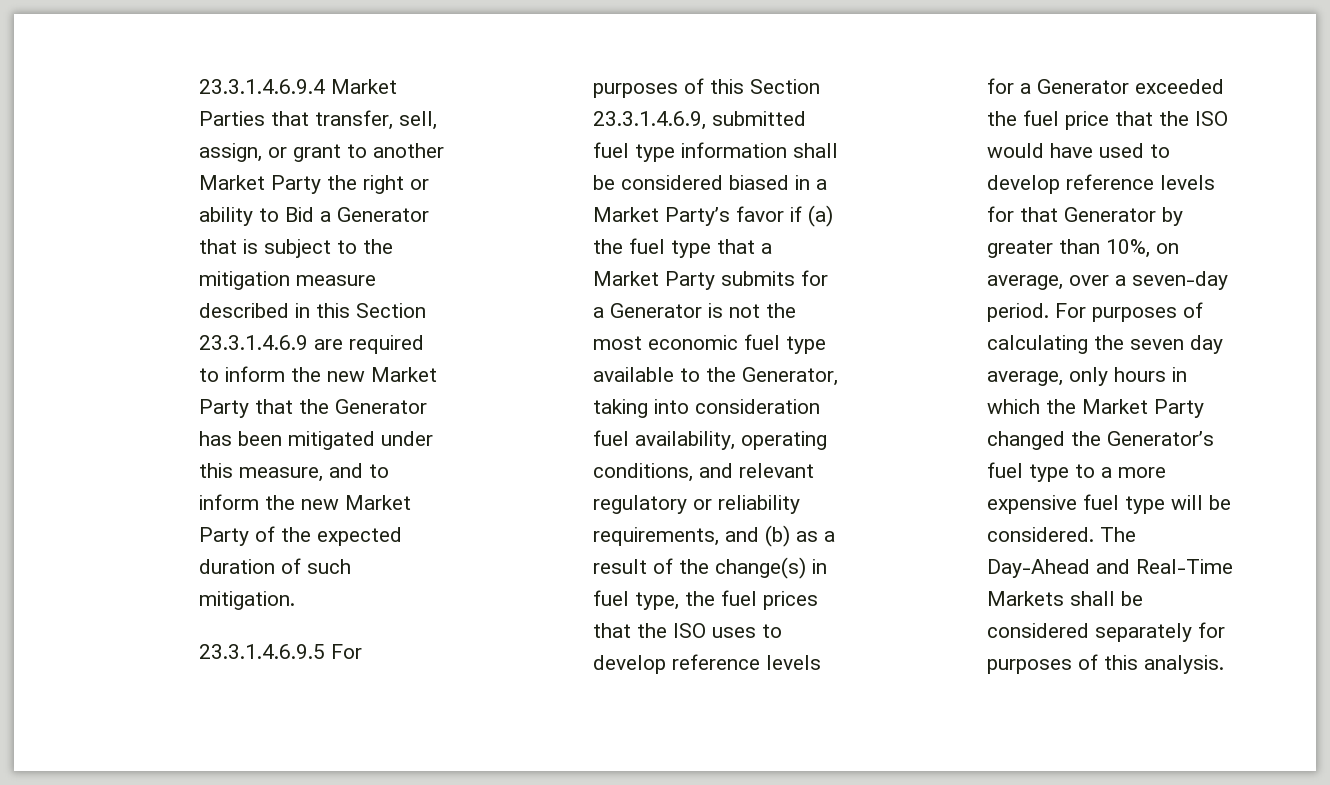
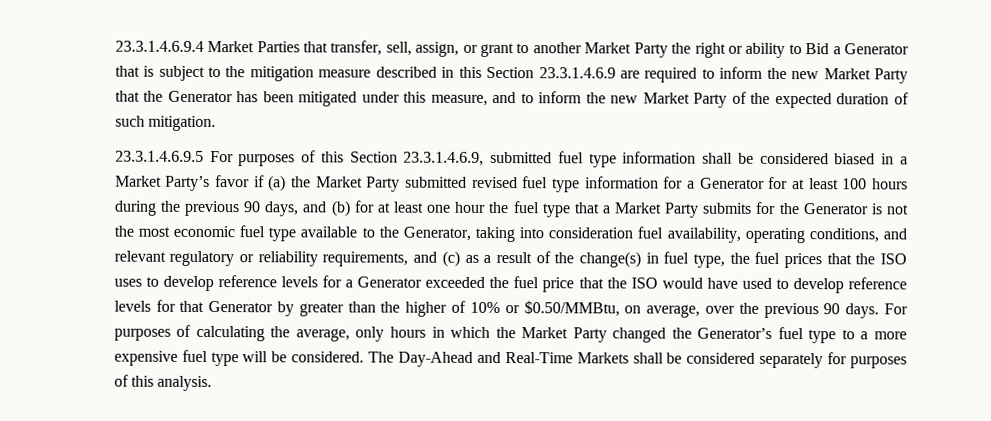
- 23.3.1.4.6.9.5 For purposes of this Section 23.3.1.4.6.9, submitted fuel type information shall be considered biased in a Market Party’s favor if (a) the fuel type that a Market Party submits for a Generator is not the most economic fuel type available to the Generator, taking into consideration fuel availability, operating conditions, and relevant regulatory or reliability requirements, and (b) as a result of the change(s) in fuel type, the fuel prices that the ISO uses to develop reference levels for a Generator exceeded the fuel price that the ISO would have used to develop reference levels for that Generator by greater than 10%, on average, over a seven-day period.
+ 23.3.1.4.6.9.5 For purposes of this Section 23.3.1.4.6.9, submitted fuel type information shall be considered biased in a Market Party’s favor if (a) the Market Party submitted revised fuel type information for a Generator for at least 100 hours during the previous 90 days, and (b) for at least one hour the fuel type that a Market Party submits for the Generator is not the most economic fuel type available to the Generator, taking into consideration fuel availability, operating conditions, and relevant regulatory or reliability requirements, and (c) as a result of the change(s) in fuel type, the fuel prices that the ISO uses to develop reference levels for a Generator exceeded the fuel price that the ISO would have used to develop reference levels for that Generator by greater than the higher of 10% or $0.50/MMBtu, on average, over the previous 90 days.
- For purposes of calculating the seven day average, only hours in which the Market Party changed the Generator’s fuel type to a more expensive fuel type will be considered.
+ For purposes of calculating the average, only hours in which the Market Party changed the Generator’s fuel type to a more expensive fuel type will be considered.

